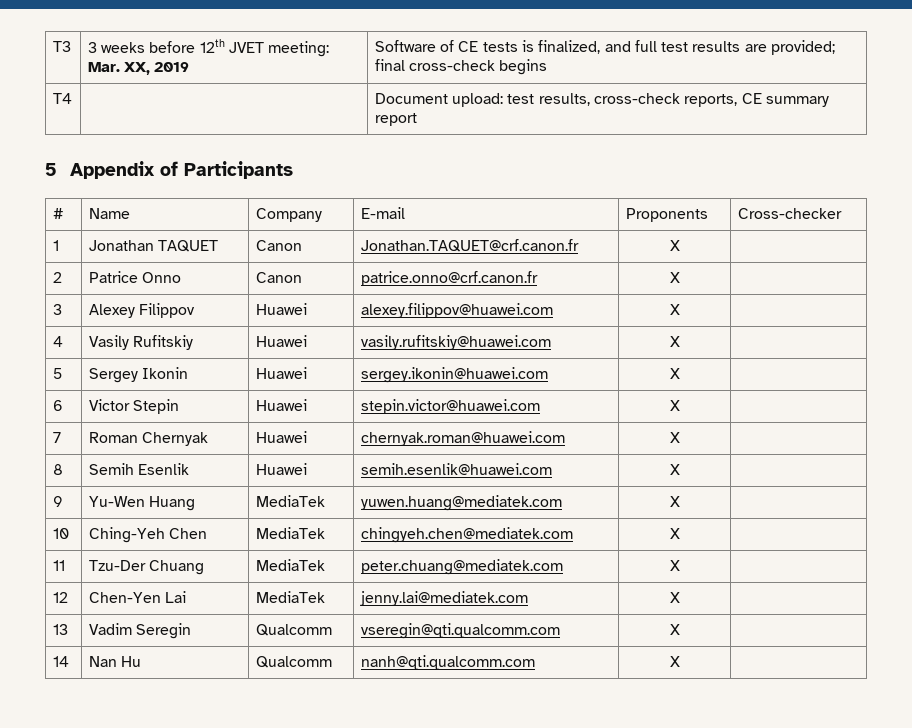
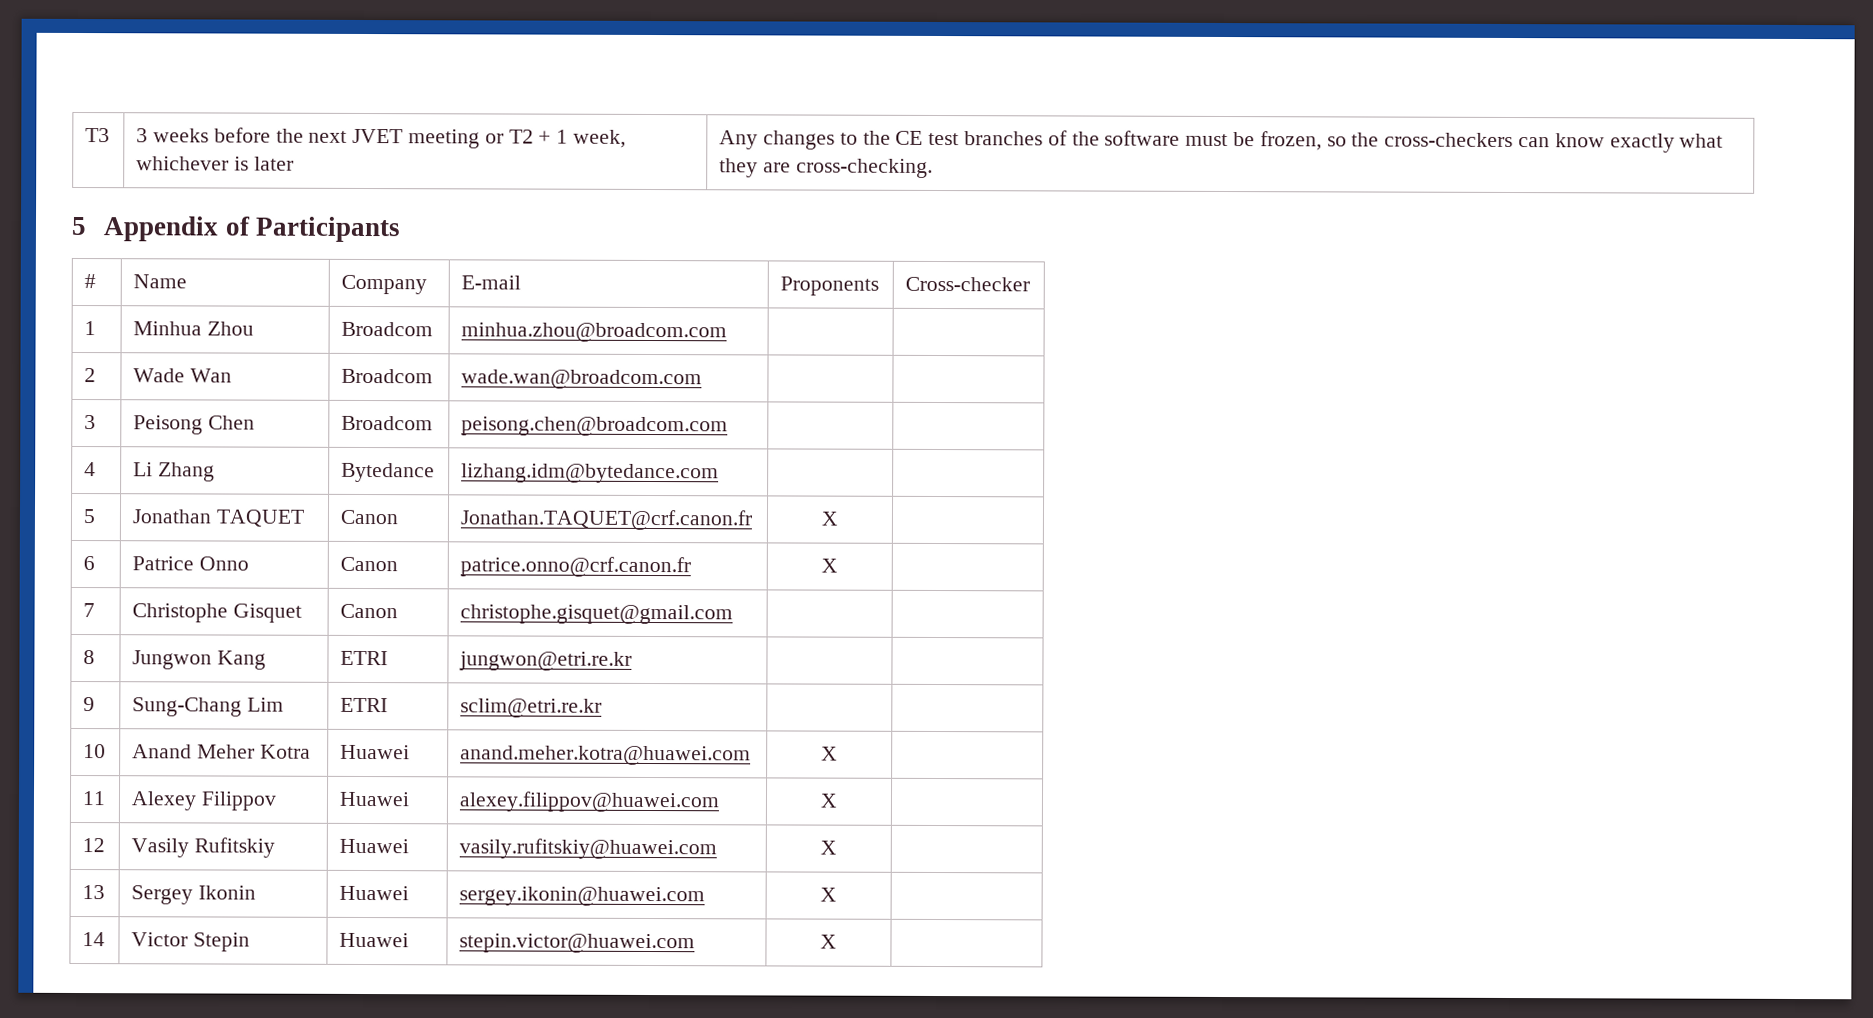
- T3 | 3 weeks before 12th JVET meeting: Mar. XX, 2019 | Software of CE tests is finalized, and full test results are provided; final cross-check begins
- T4 | | Document upload: test results, cross-check reports, CE summary report
+ T3 | 3 weeks before the next JVET meeting or T2 + 1 week, whichever is later | Any changes to the CE test branches of the software must be frozen, so the cross-checkers can know exactly what they are cross-checking.
- 1 | Jonathan TAQUET | Canon | Jonathan.TAQUET@crf.canon.fr | X |
+ 1 | Minhua Zhou | Broadcom | minhua.zhou@broadcom.com | |
+ 2 | Wade Wan | Broadcom | wade.wan@broadcom.com | |
+ 3 | Peisong Chen | Broadcom | peisong.chen@broadcom.com | |
+ 4 | Li Zhang | Bytedance | lizhang.idm@bytedance.com | |
+ 5 | Jonathan TAQUET | Canon | Jonathan.TAQUET@crf.canon.fr | X |
- 2 | Patrice Onno | Canon | patrice.onno@crf.canon.fr | X |
+ 6 | Patrice Onno | Canon | patrice.onno@crf.canon.fr | X |
- 3 | Alexey Filippov | Huawei | alexey.filippov@huawei.com | X |
+ 7 | Christophe Gisquet | Canon | christophe.gisquet@gmail.com | |
+ 8 | Jungwon Kang | ETRI | jungwon@etri.re.kr | |
+ 9 | Sung-Chang Lim | ETRI | sclim@etri.re.kr | |
+ 10 | Anand Meher Kotra | Huawei | anand.meher.kotra@huawei.com | X |
+ 11 | Alexey Filippov | Huawei | alexey.filippov@huawei.com | X |
- 4 | Vasily Rufitskiy | Huawei | vasily.rufitskiy@huawei.com | X |
+ 12 | Vasily Rufitskiy | Huawei | vasily.rufitskiy@huawei.com | X |
- 5 | Sergey Ikonin | Huawei | sergey.ikonin@huawei.com | X |
+ 13 | Sergey Ikonin | Huawei | sergey.ikonin@huawei.com | X |
- 6 | Victor Stepin | Huawei | stepin.victor@huawei.com | X |
+ 14 | Victor Stepin | Huawei | stepin.victor@huawei.com | X |
- 7 | Roman Chernyak | Huawei | chernyak.roman@huawei.com | X |
- 8 | Semih Esenlik | Huawei | semih.esenlik@huawei.com | X |
- 9 | Yu-Wen Huang | MediaTek | yuwen.huang@mediatek.com | X |
- 10 | Ching-Yeh Chen | MediaTek | chingyeh.chen@mediatek.com | X |
- 11 | Tzu-Der Chuang | MediaTek | peter.chuang@mediatek.com | X |
- 12 | Chen-Yen Lai | MediaTek | jenny.lai@mediatek.com | X |
- 13 | Vadim Seregin | Qualcomm | vseregin@qti.qualcomm.com | X |
- 14 | Nan Hu | Qualcomm | nanh@qti.qualcomm.com | X |

